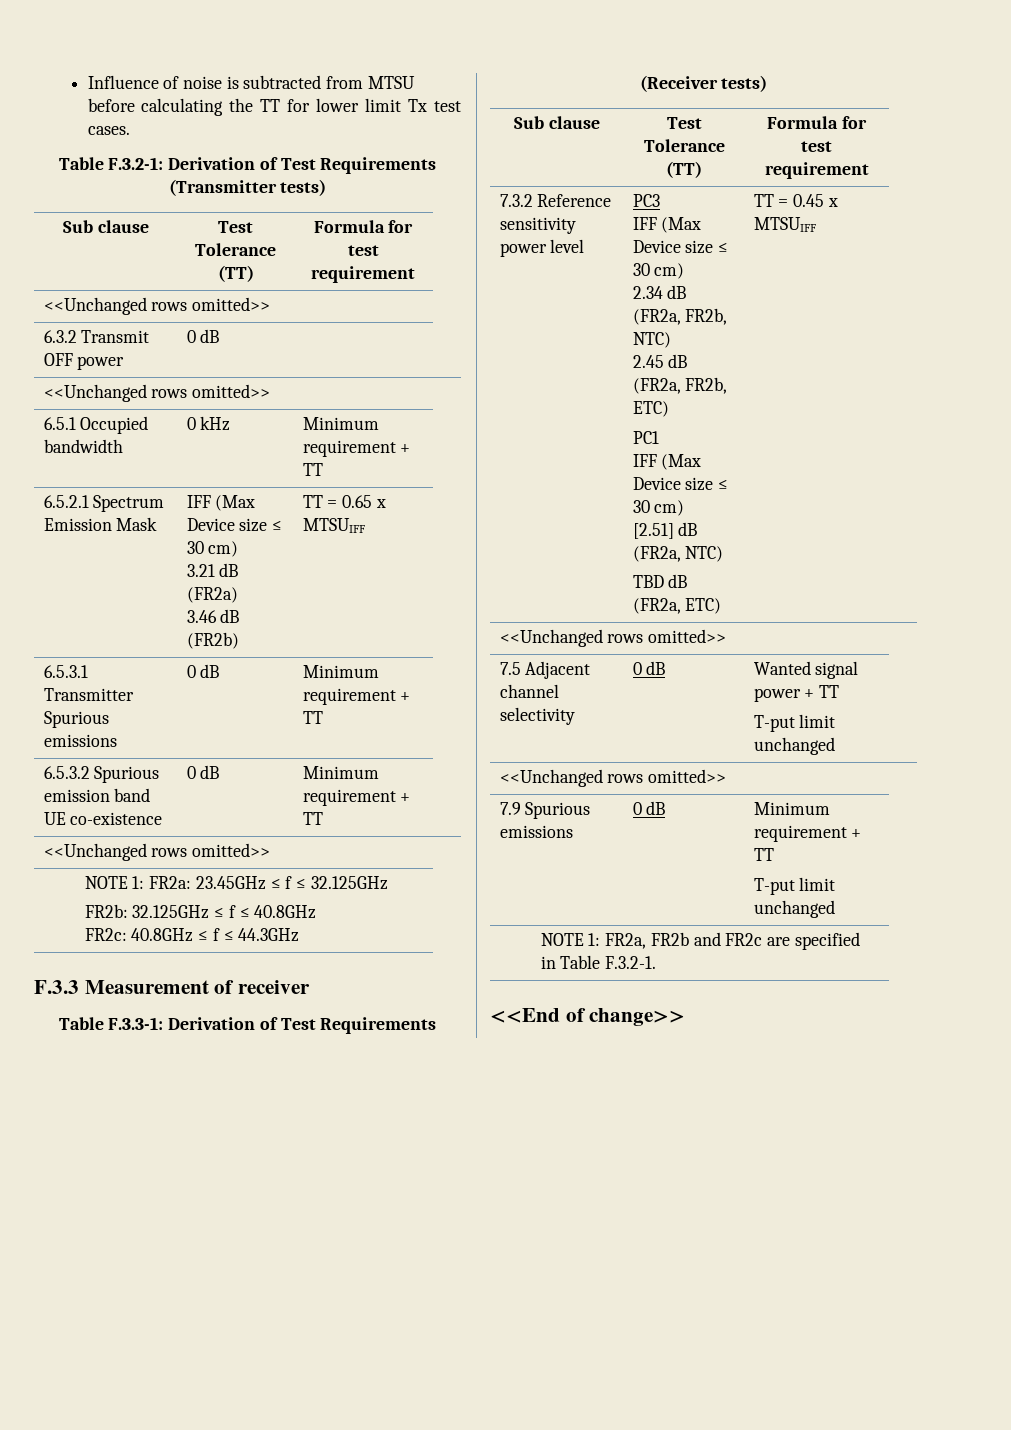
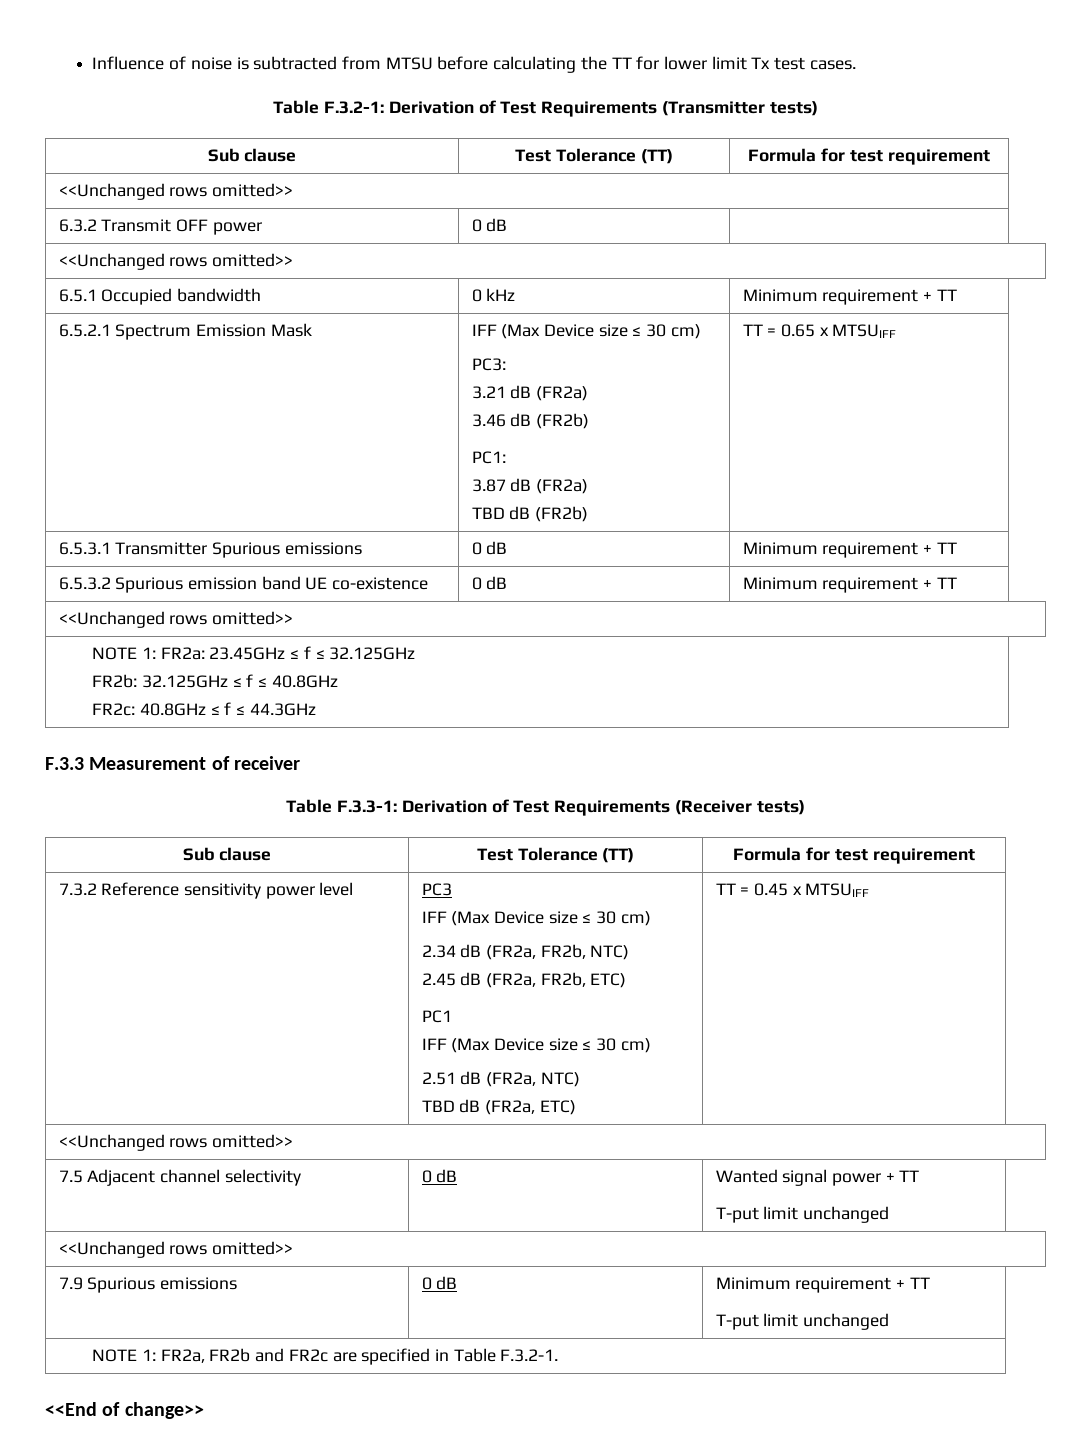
  6.5.2.1 Spectrum Emission Mask | IFF (Max Device size ≤ 30 cm)
+ PC3:
  3.21 dB (FR2a)
- 3.46 dB (FR2b) | TT = 0.65 x MTSUIFF
+ 3.46 dB (FR2b)
+ PC1:
+ 3.87 dB (FR2a)
+ TBD dB (FR2b) | TT = 0.65 x MTSUIFF
- [2.51] dB (FR2a, NTC)
+ 2.51 dB (FR2a, NTC)

